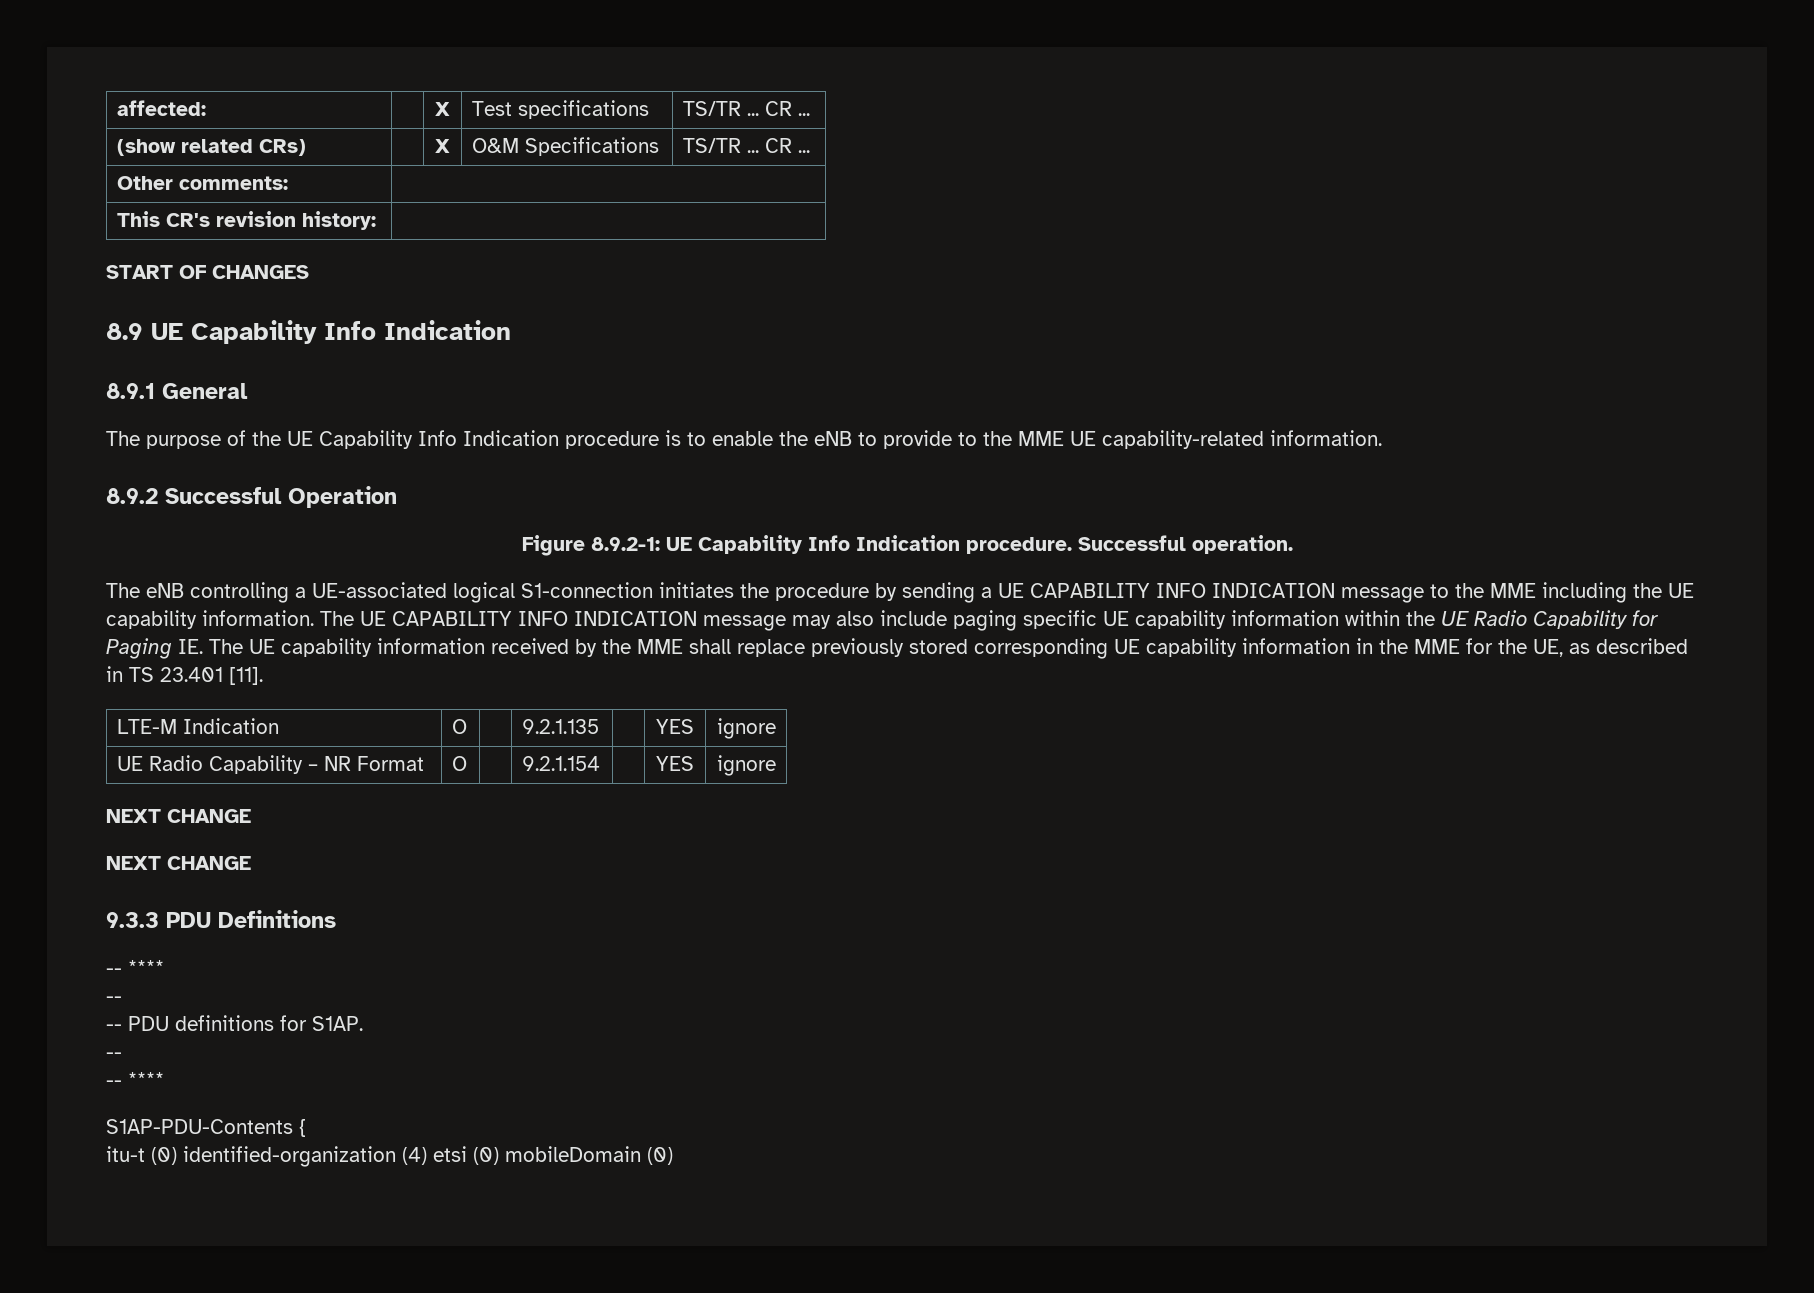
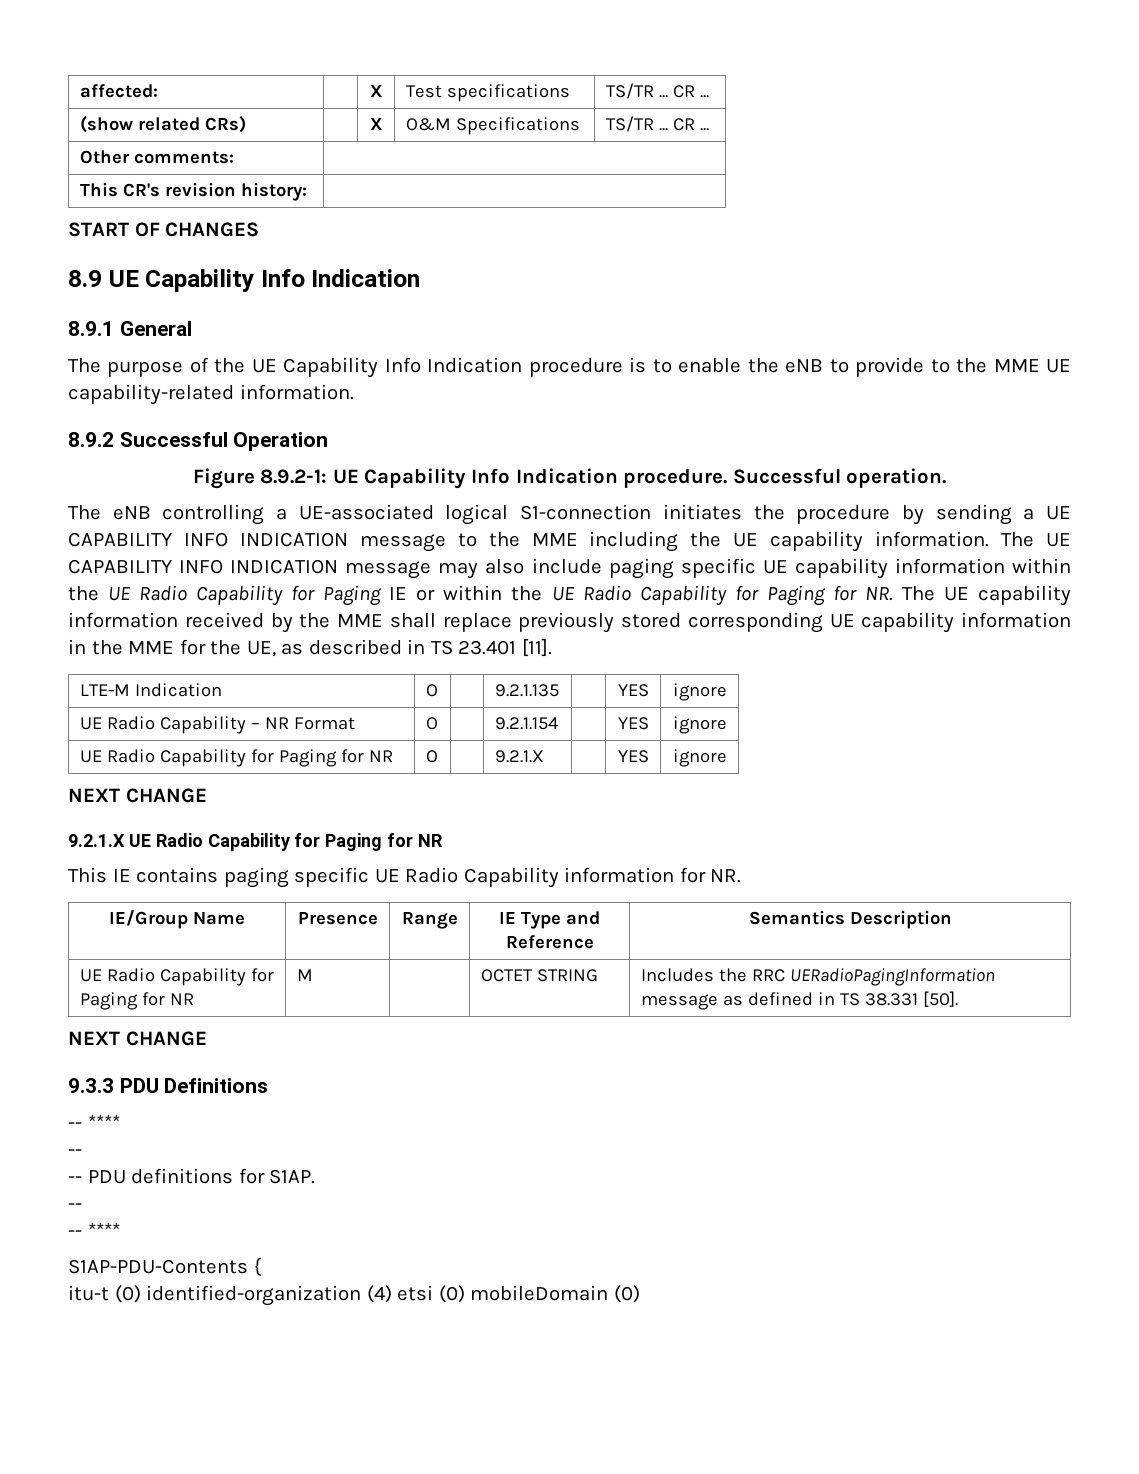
- The UE CAPABILITY INFO INDICATION message may also include paging specific UE capability information within the UE Radio Capability for Paging IE. The UE capability information received by the MME shall replace previously stored corresponding UE capability information in the MME for the UE, as described in TS 23.401 [11].
+ The UE CAPABILITY INFO INDICATION message may also include paging specific UE capability information within the UE Radio Capability for Paging IE or within the UE Radio Capability for Paging for NR. The UE capability information received by the MME shall replace previously stored corresponding UE capability information in the MME for the UE, as described in TS 23.401 [11].
  UE Radio Capability – NR Format | O | | 9.2.1.154 | | YES | ignore
+ UE Radio Capability for Paging for NR | O | | 9.2.1.X | | YES | ignore
  NEXT CHANGE
+ 9.2.1.X UE Radio Capability for Paging for NR
+ This IE contains paging specific UE Radio Capability information for NR.
+ IE/Group Name | Presence | Range | IE Type and Reference | Semantics Description
+ UE Radio Capability for Paging for NR | M | | OCTET STRING | Includes the RRC UERadioPagingInformation message as defined in TS 38.331 [50].

